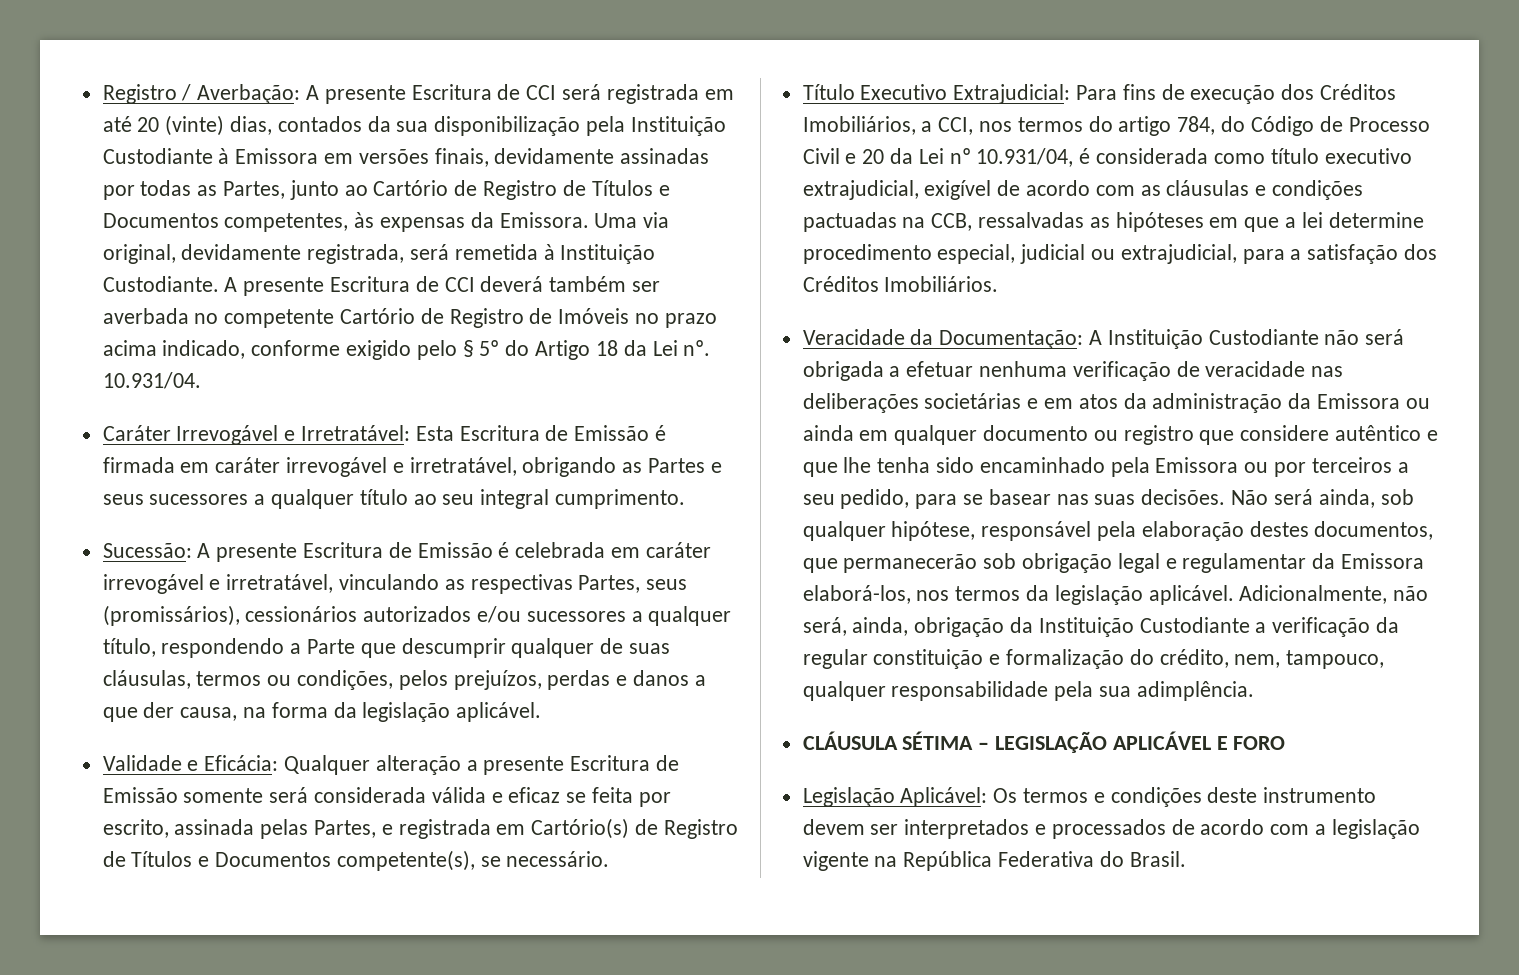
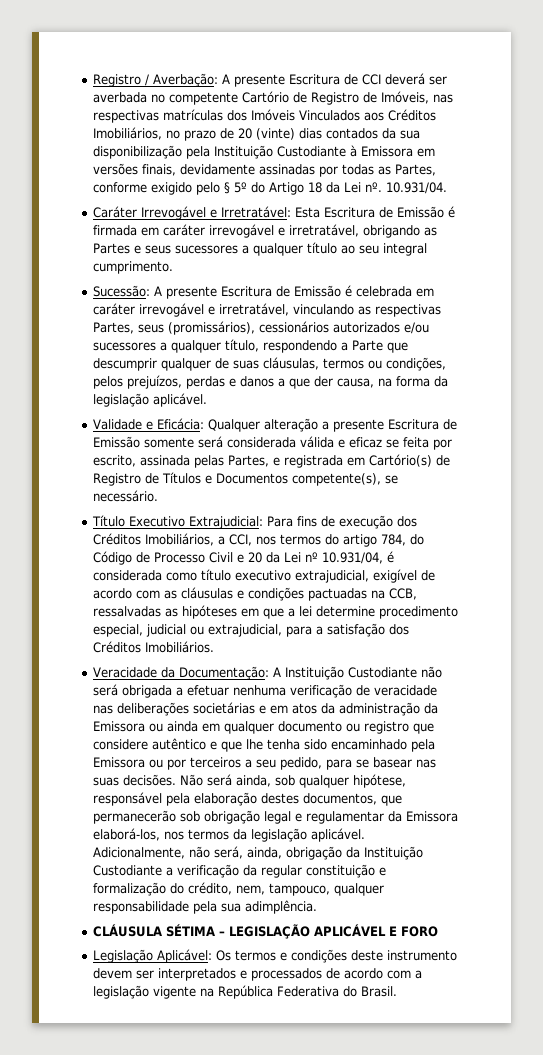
- Registro / Averbação: A presente Escritura de CCI será registrada em até 20 (vinte) dias, contados da sua disponibilização pela Instituição Custodiante à Emissora em versões finais, devidamente assinadas por todas as Partes, junto ao Cartório de Registro de Títulos e Documentos competentes, às expensas da Emissora. Uma via original, devidamente registrada, será remetida à Instituição Custodiante. A presente Escritura de CCI deverá também ser averbada no competente Cartório de Registro de Imóveis no prazo acima indicado, conforme exigido pelo § 5º do Artigo 18 da Lei nº.
+ Registro / Averbação: A presente Escritura de CCI deverá ser averbada no competente Cartório de Registro de Imóveis, nas respectivas matrículas dos Imóveis Vinculados aos Créditos Imobiliários, no prazo de 20 (vinte) dias contados da sua disponibilização pela Instituição Custodiante à Emissora em versões finais, devidamente assinadas por todas as Partes, conforme exigido pelo § 5º do Artigo 18 da Lei nº.

